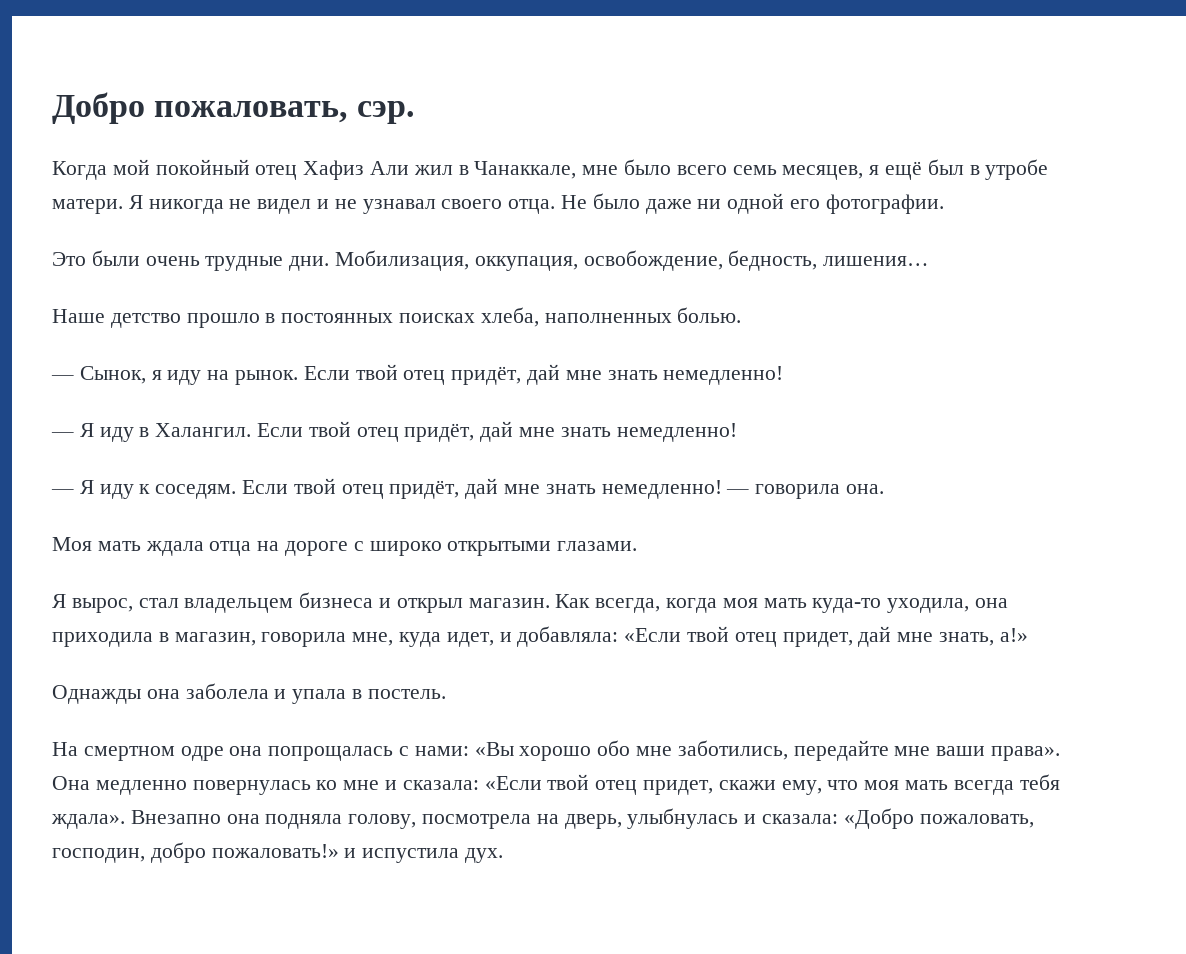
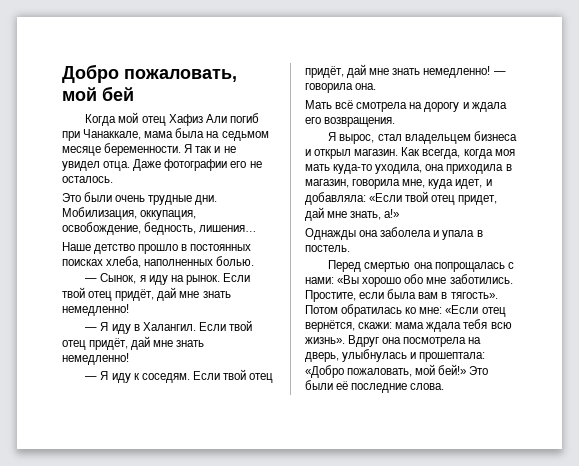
- Добро пожаловать, сэр.
+ Добро пожаловать, мой бей
- Когда мой покойный отец Хафиз Али жил в Чанаккале, мне было всего семь месяцев, я ещё был в утробе матери. Я никогда не видел и не узнавал своего отца. Не было даже ни одной его фотографии.
+ Когда мой отец Хафиз Али погиб при Чанаккале, мама была на седьмом месяце беременности. Я так и не увидел отца. Даже фотографии его не осталось.
- Моя мать ждала отца на дороге с широко открытыми глазами.
+ Мать всё смотрела на дорогу и ждала его возвращения.
- На смертном одре она попрощалась с нами: «Вы хорошо обо мне заботились, передайте мне ваши права». Она медленно повернулась ко мне и сказала: «Если твой отец придет, скажи ему, что моя мать всегда тебя ждала». Внезапно она подняла голову, посмотрела на дверь, улыбнулась и сказала: «Добро пожаловать, господин, добро пожаловать!» и испустила дух.
+ Перед смертью она попрощалась с нами: «Вы хорошо обо мне заботились. Простите, если была вам в тягость». Потом обратилась ко мне: «Если отец вернётся, скажи: мама ждала тебя всю жизнь». Вдруг она посмотрела на дверь, улыбнулась и прошептала: «Добро пожаловать, мой бей!» Это были её последние слова.

